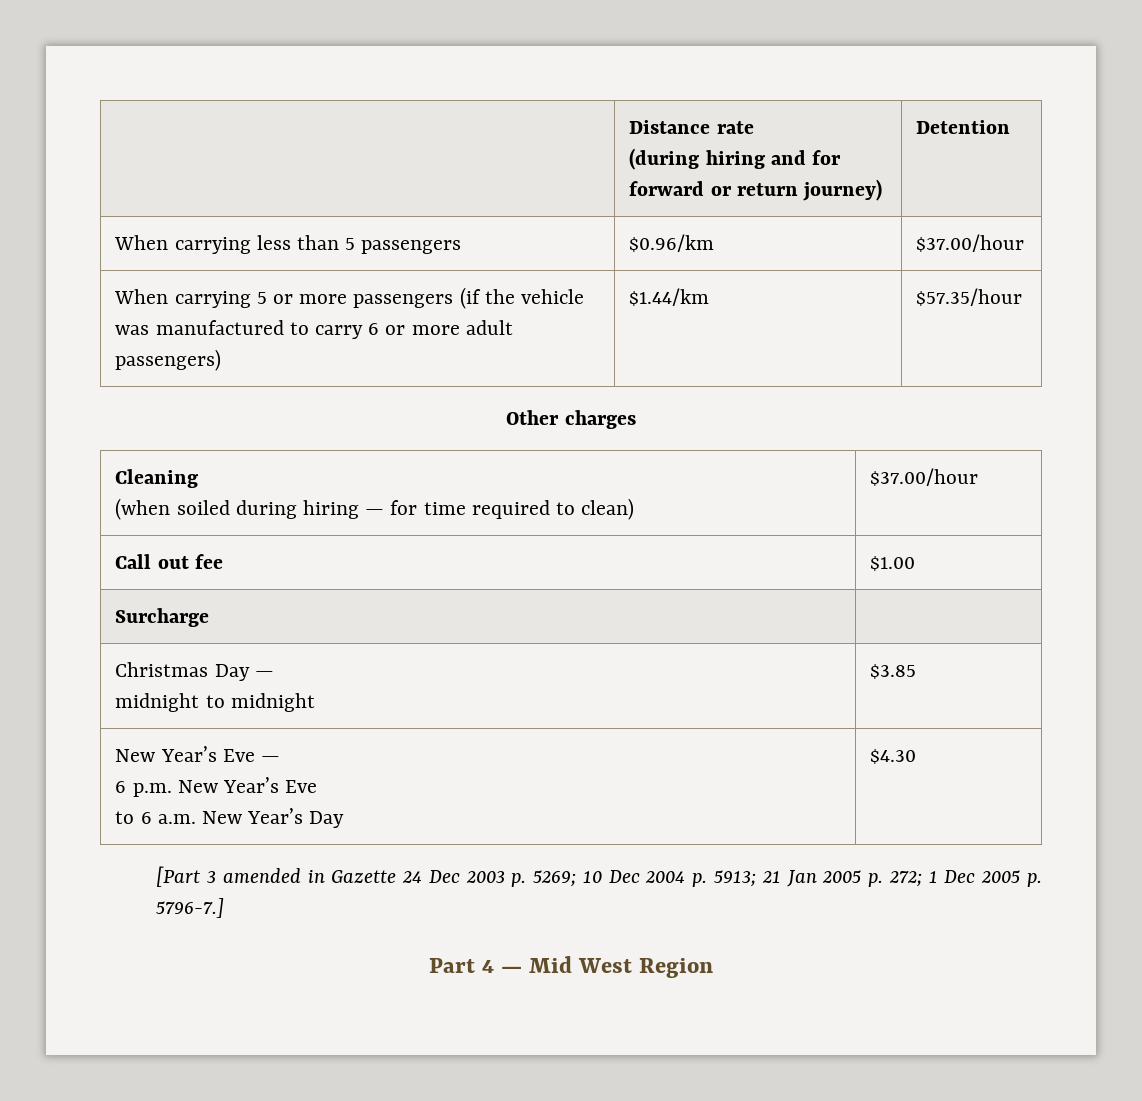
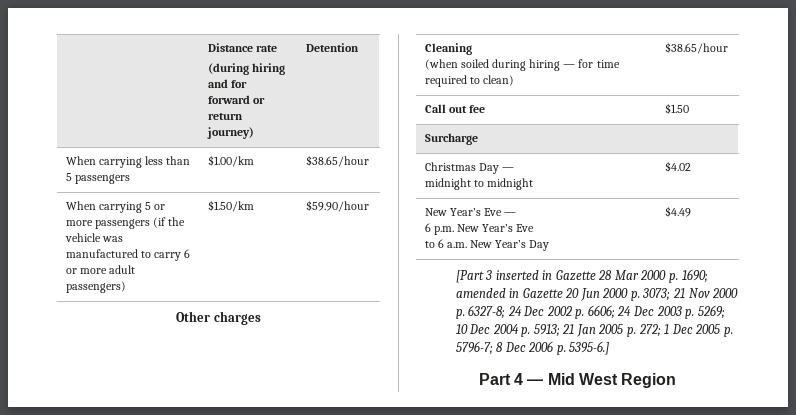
- When carrying less than 5 passengers | $0.96/km | $37.00/hour
+ When carrying less than 5 passengers | $1.00/km | $38.65/hour
- When carrying 5 or more passengers (if the vehicle was manufactured to carry 6 or more adult passengers) | $1.44/km | $57.35/hour
+ When carrying 5 or more passengers (if the vehicle was manufactured to carry 6 or more adult passengers) | $1.50/km | $59.90/hour
  Cleaning
- (when soiled during hiring — for time required to clean) | $37.00/hour
+ (when soiled during hiring — for time required to clean) | $38.65/hour
- Call out fee | $1.00
+ Call out fee | $1.50
  Christmas Day —
- midnight to midnight | $3.85
+ midnight to midnight | $4.02
  New Year’s Eve —
  6 p.m. New Year’s Eve
- to 6 a.m. New Year’s Day | $4.30
+ to 6 a.m. New Year’s Day | $4.49
- [Part 3 amended in Gazette 24 Dec 2003 p. 5269; 10 Dec 2004 p. 5913; 21 Jan 2005 p. 272; 1 Dec 2005 p. 5796-7.]
+ [Part 3 inserted in Gazette 28 Mar 2000 p. 1690; amended in Gazette 20 Jun 2000 p. 3073; 21 Nov 2000 p. 6327-8; 24 Dec 2002 p. 6606; 24 Dec 2003 p. 5269; 10 Dec 2004 p. 5913; 21 Jan 2005 p. 272; 1 Dec 2005 p. 5796-7; 8 Dec 2006 p. 5395-6.]

